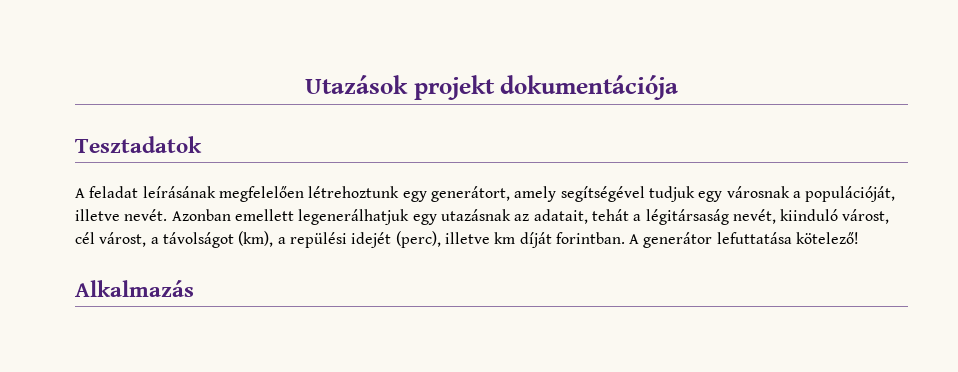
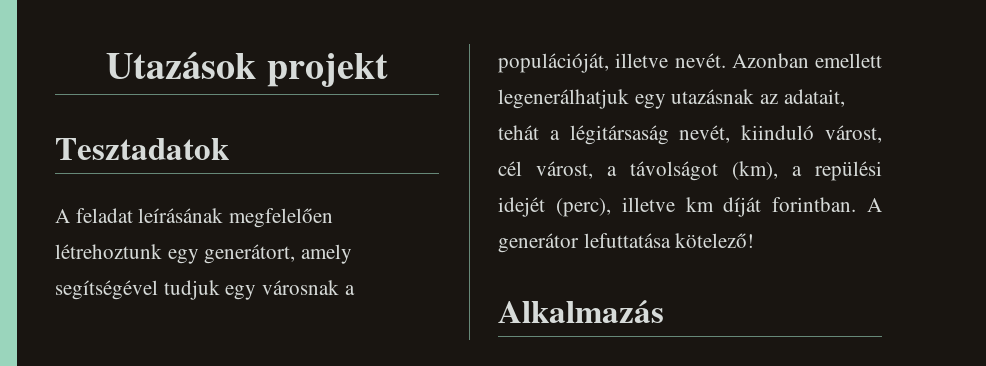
- Utazások projekt dokumentációja
+ Utazások projekt

